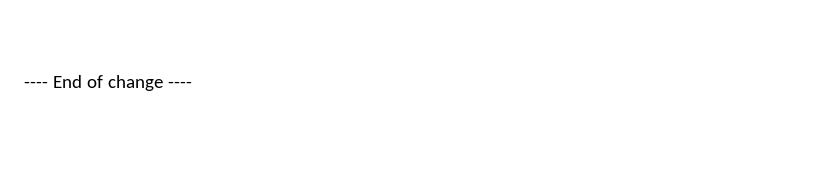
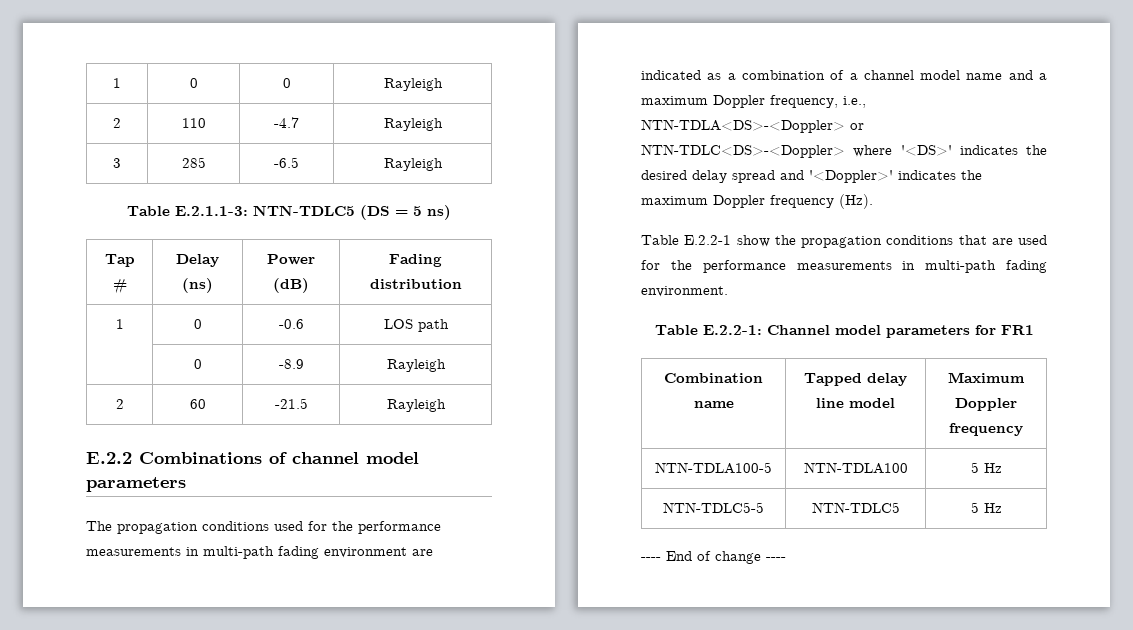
+ 1 | 0 | 0 | Rayleigh
+ 2 | 110 | -4.7 | Rayleigh
+ 3 | 285 | -6.5 | Rayleigh
+ Table E.2.1.1-3: NTN-TDLC5 (DS = 5 ns)
+ Tap # | Delay (ns) | Power (dB) | Fading distribution
+ 1 | 0 | -0.6 | LOS path
+ | 0 | -8.9 | Rayleigh
+ 2 | 60 | -21.5 | Rayleigh
+ E.2.2 Combinations of channel model parameters
+ The propagation conditions used for the performance measurements in multi-path fading environment are indicated as a combination of a channel model name and a maximum Doppler frequency, i.e., NTN-TDLA<DS>-<Doppler> or NTN-TDLC<DS>-<Doppler> where '<DS>' indicates the desired delay spread and '<Doppler>' indicates the maximum Doppler frequency (Hz).
+ Table E.2.2-1 show the propagation conditions that are used for the performance measurements in multi-path fading environment.
+ Table E.2.2-1: Channel model parameters for FR1
+ Combination name | Tapped delay line model | Maximum Doppler frequency
+ NTN-TDLA100-5 | NTN-TDLA100 | 5 Hz
+ NTN-TDLC5-5 | NTN-TDLC5 | 5 Hz

